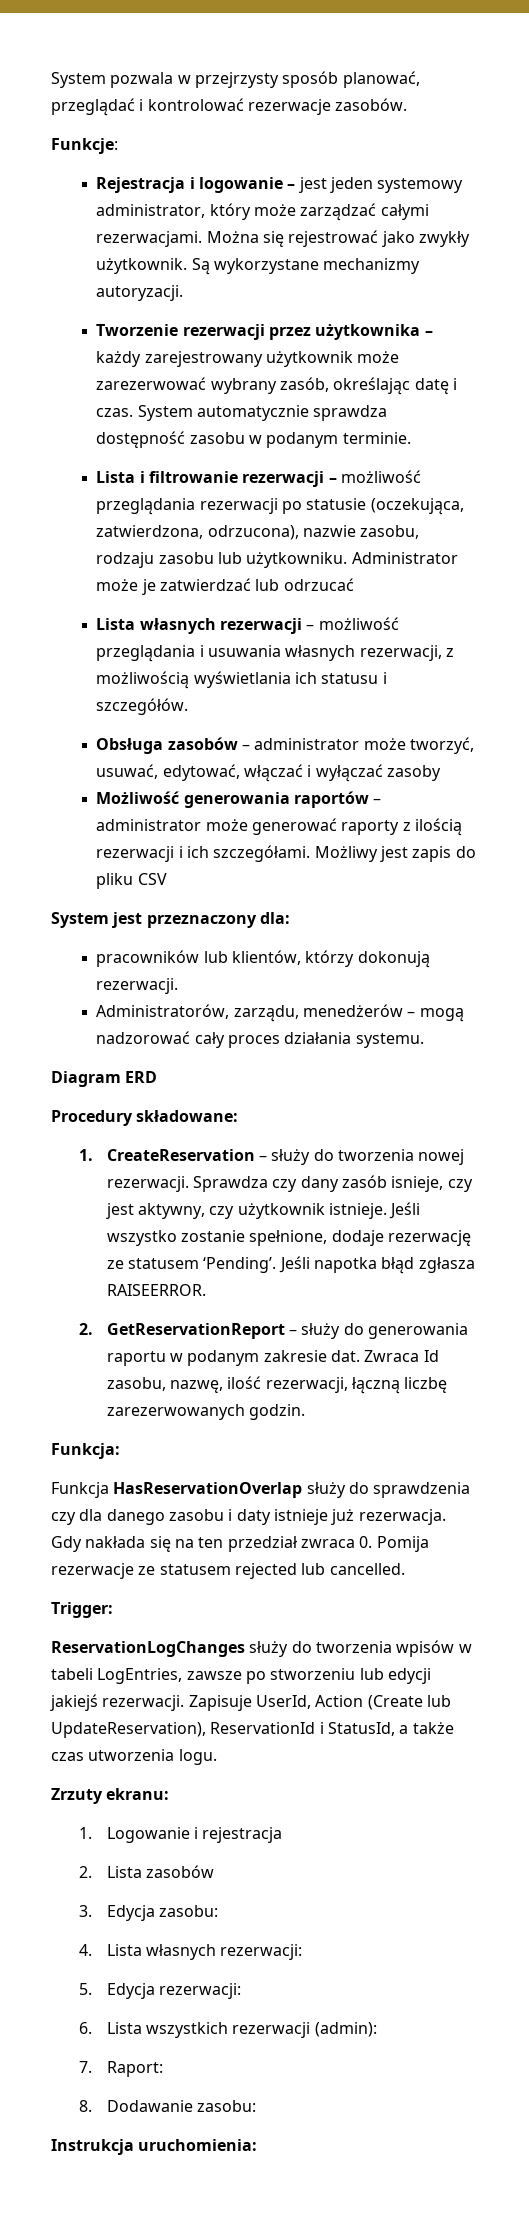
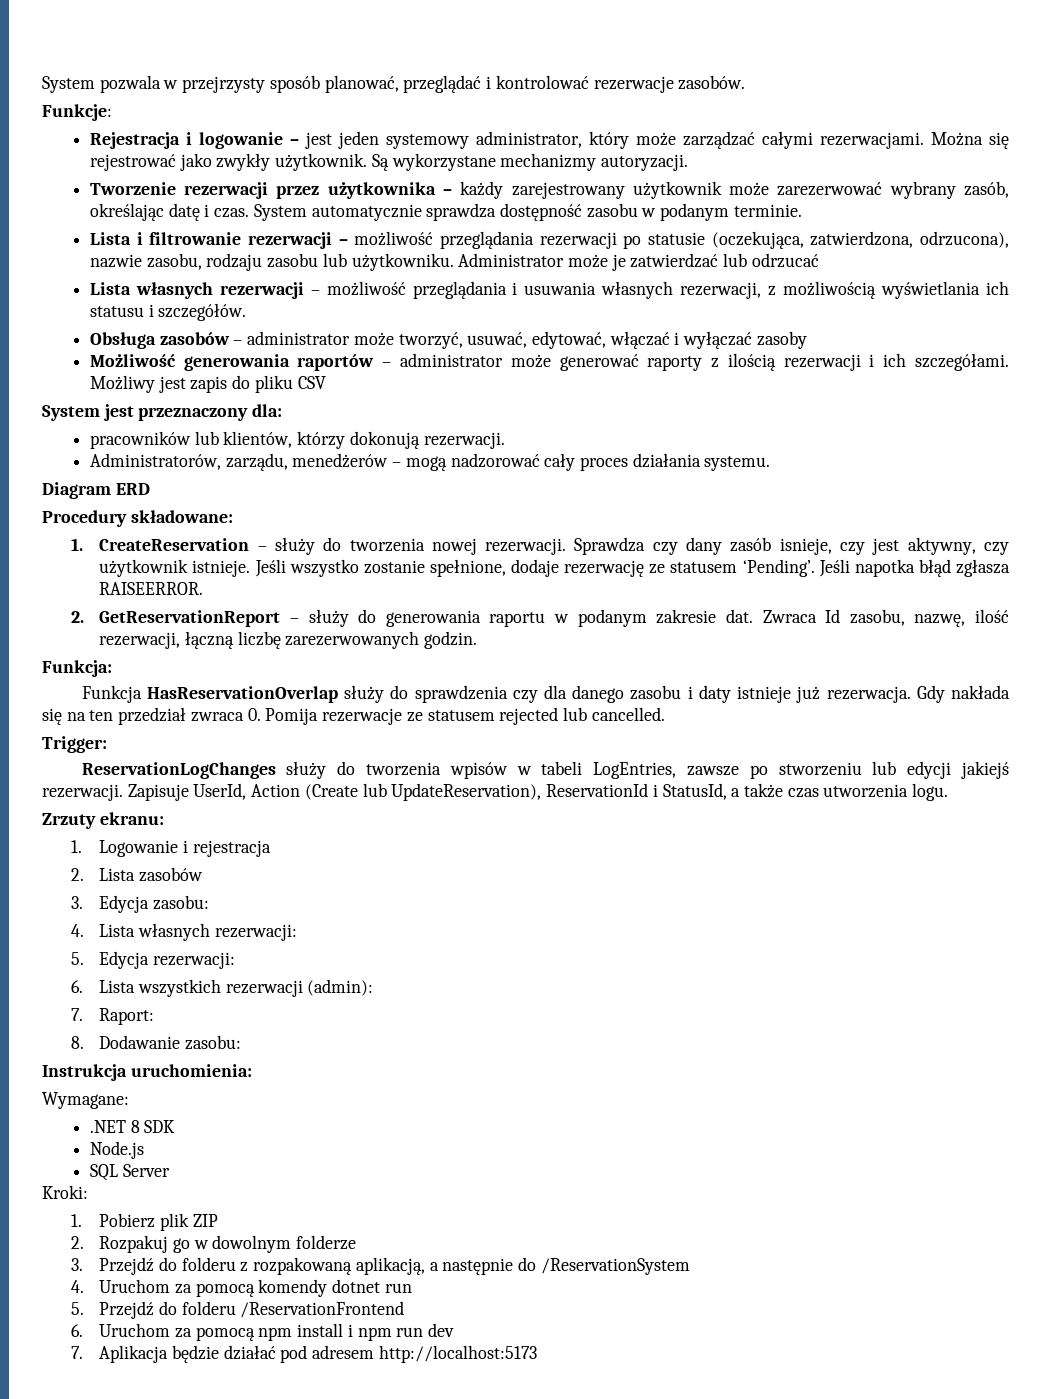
+ Wymagane:
+ .NET 8 SDK
+ Node.js
+ SQL Server
+ Kroki:
+ 1. Pobierz plik ZIP
+ 2. Rozpakuj go w dowolnym folderze
+ 3. Przejdź do folderu z rozpakowaną aplikacją, a następnie do /ReservationSystem
+ 4. Uruchom za pomocą komendy dotnet run
+ 5. Przejdź do folderu /ReservationFrontend
+ 6. Uruchom za pomocą npm install i npm run dev
+ 7. Aplikacja będzie działać pod adresem http://localhost:5173

